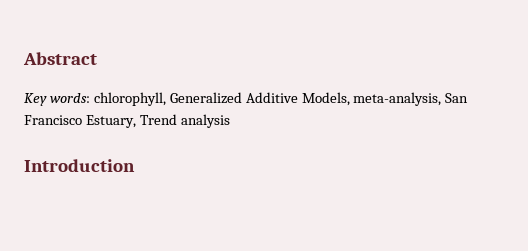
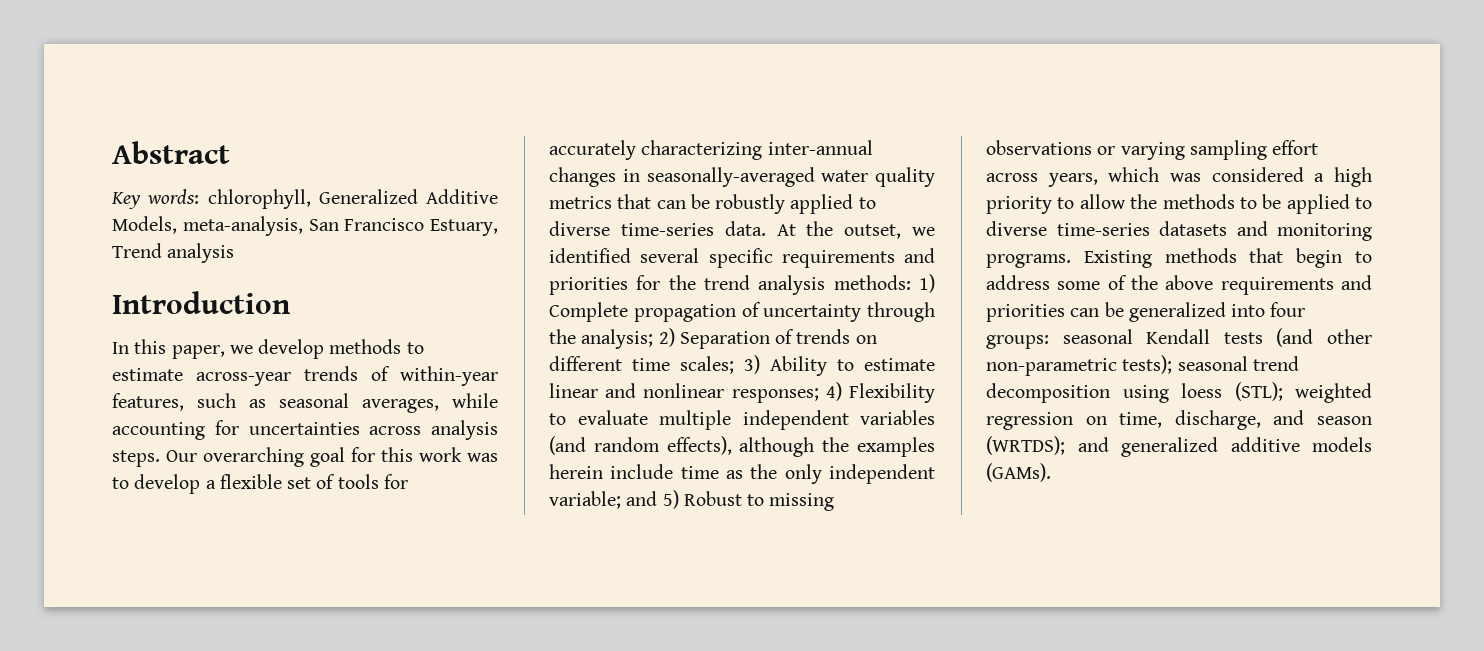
+ In this paper, we develop methods to estimate across-year trends of within-year features, such as seasonal averages, while accounting for uncertainties across analysis steps. Our overarching goal for this work was to develop a flexible set of tools for accurately characterizing inter-annual changes in seasonally-averaged water quality metrics that can be robustly applied to diverse time-series data. At the outset, we identified several specific requirements and priorities for the trend analysis methods: 1) Complete propagation of uncertainty through the analysis; 2) Separation of trends on different time scales; 3) Ability to estimate linear and nonlinear responses; 4) Flexibility to evaluate multiple independent variables (and random effects), although the examples herein include time as the only independent variable; and 5) Robust to missing observations or varying sampling effort across years, which was considered a high priority to allow the methods to be applied to diverse time-series datasets and monitoring programs. Existing methods that begin to address some of the above requirements and priorities can be generalized into four groups: seasonal Kendall tests (and other non-parametric tests); seasonal trend decomposition using loess (STL); weighted regression on time, discharge, and season (WRTDS); and generalized additive models (GAMs).

